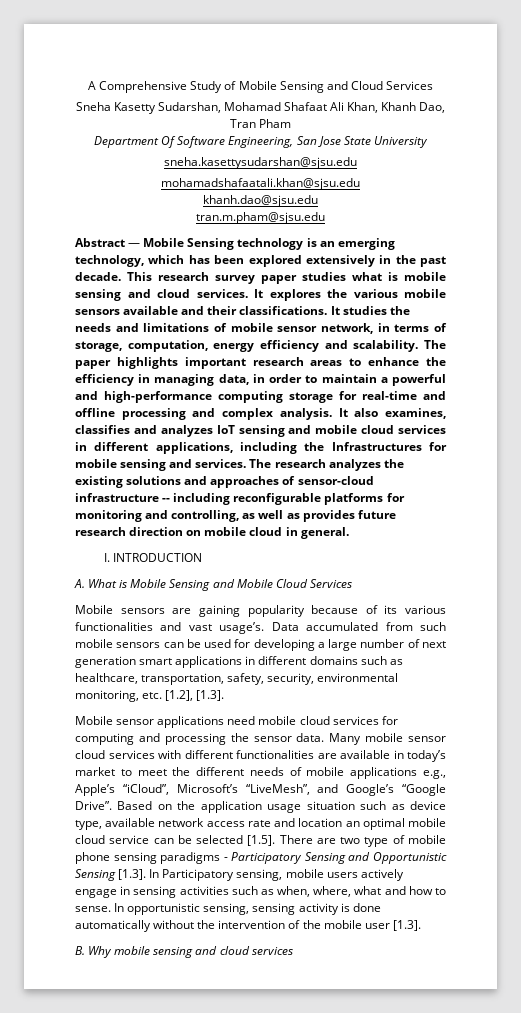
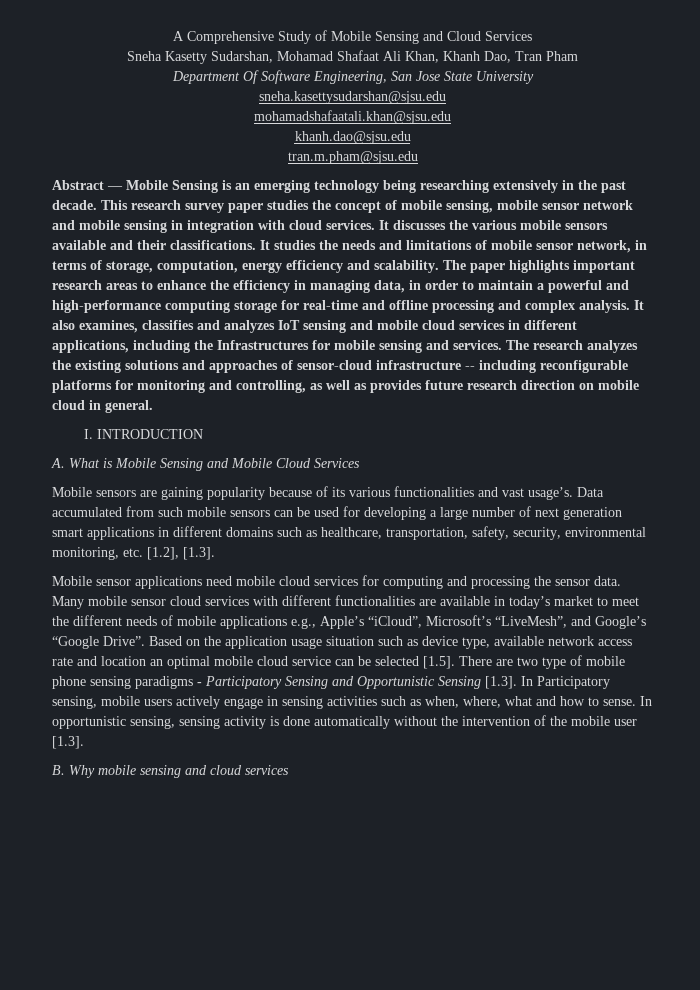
- Abstract — Mobile Sensing technology is an emerging technology, which has been explored extensively in the past decade.
+ Abstract — Mobile Sensing is an emerging technology being researching extensively in the past decade.
- This research survey paper studies what is mobile sensing and cloud services.
+ This research survey paper studies the concept of mobile sensing, mobile sensor network and mobile sensing in integration with cloud services.
- It explores the various mobile sensors available and their classifications.
+ It discusses the various mobile sensors available and their classifications.

